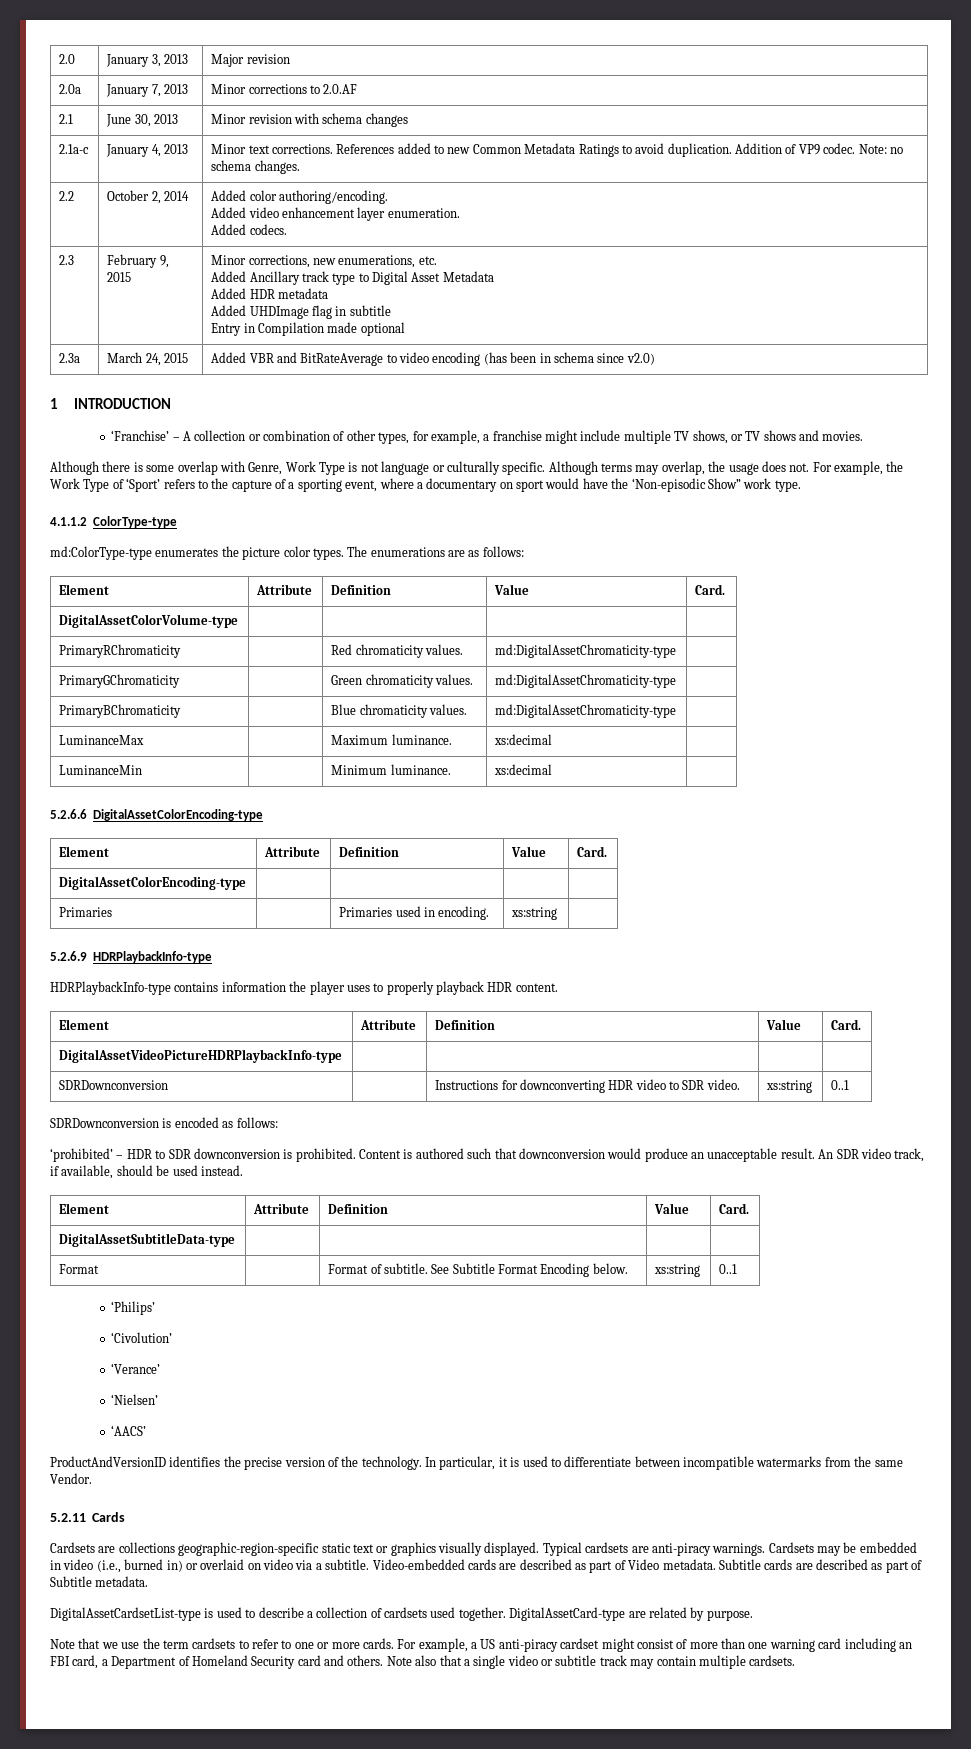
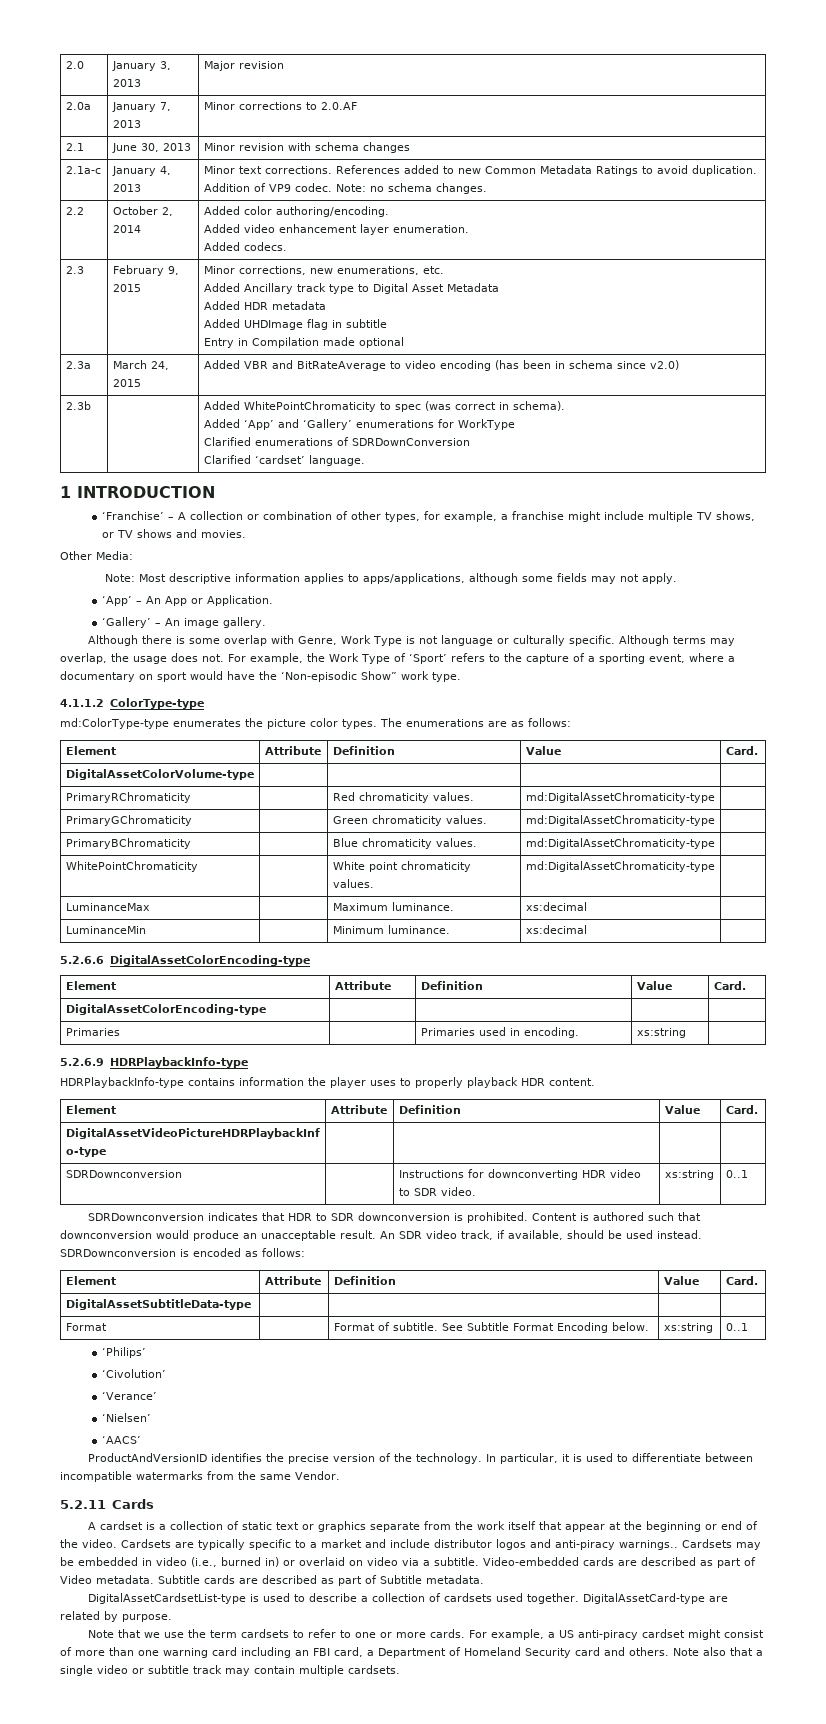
+ 2.3b | | Added WhitePointChromaticity to spec (was correct in schema).
+ Added ‘App’ and ‘Gallery’ enumerations for WorkType
+ Clarified enumerations of SDRDownConversion
+ Clarified ‘cardset’ language.
+ Other Media:
+ Note: Most descriptive information applies to apps/applications, although some fields may not apply.
+ ‘App’ – An App or Application.
+ ‘Gallery’ – An image gallery.
+ WhitePointChromaticity | | White point chromaticity values. | md:DigitalAssetChromaticity-type |
- SDRDownconversion is encoded as follows:
- ‘prohibited’ – HDR to SDR downconversion is prohibited.
+ SDRDownconversion indicates that HDR to SDR downconversion is prohibited.
+ SDRDownconversion is encoded as follows:
- Cardsets are collections geographic-region-specific static text or graphics visually displayed. Typical cardsets are anti-piracy warnings.
+ A cardset is a collection of static text or graphics separate from the work itself that appear at the beginning or end of the video. Cardsets are typically specific to a market and include distributor logos and anti-piracy warnings..

